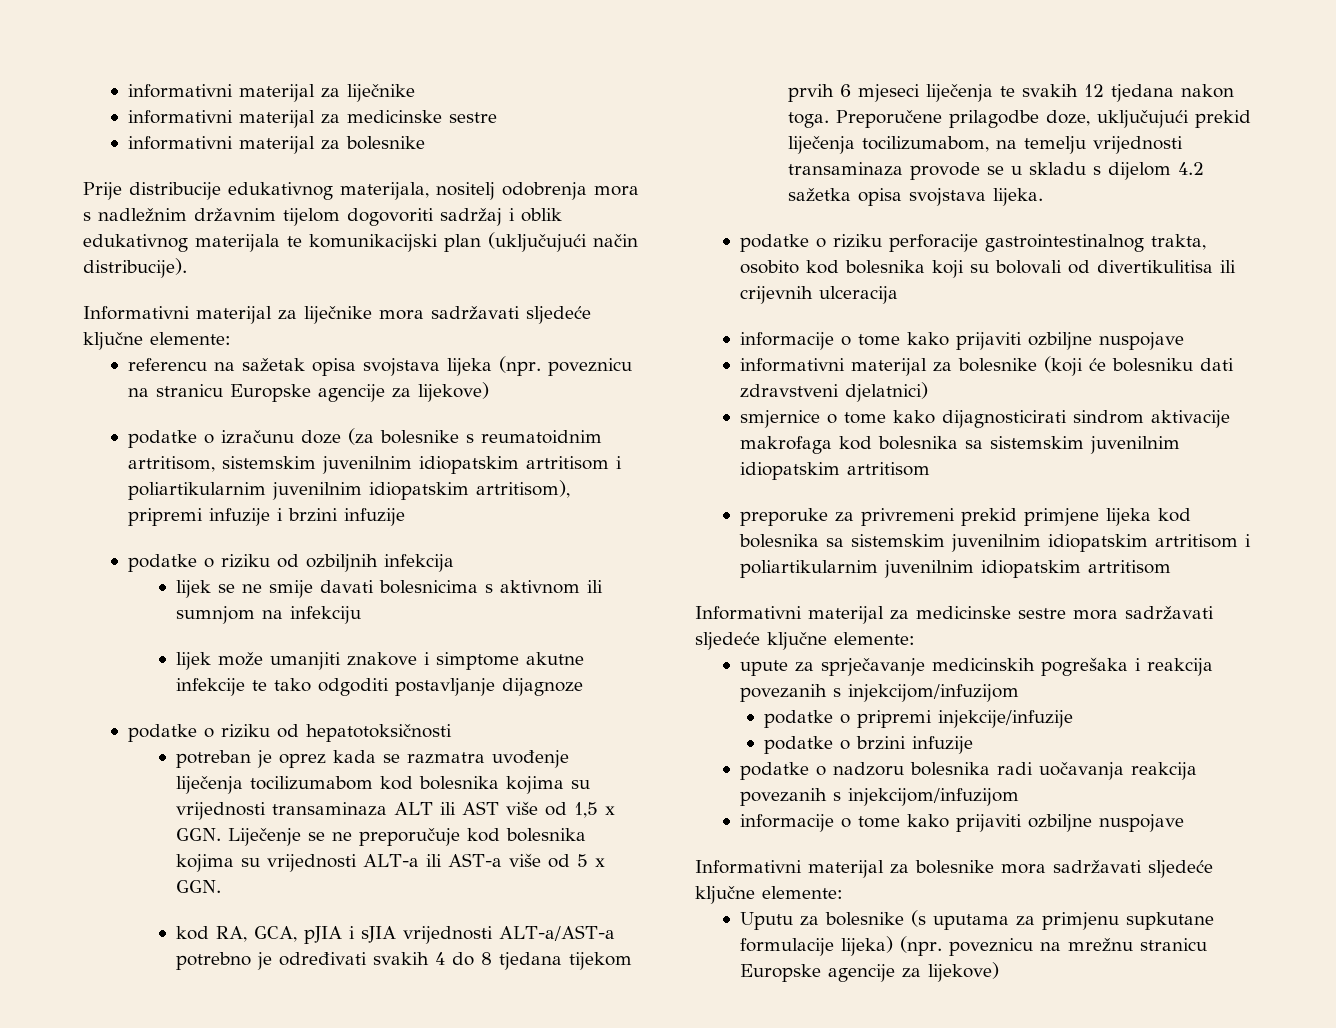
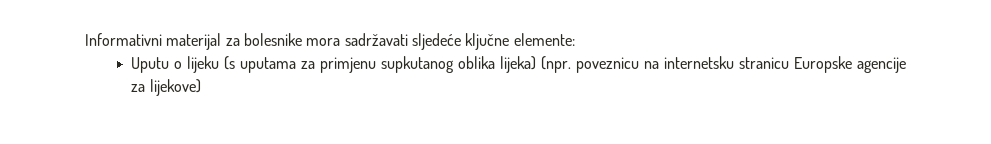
- informativni materijal za liječnike
- informativni materijal za medicinske sestre
- informativni materijal za bolesnike
- Prije distribucije edukativnog materijala, nositelj odobrenja mora s nadležnim državnim tijelom dogovoriti sadržaj i oblik edukativnog materijala te komunikacijski plan (uključujući način distribucije).
- Informativni materijal za liječnike mora sadržavati sljedeće ključne elemente:
- referencu na sažetak opisa svojstava lijeka (npr. poveznicu na stranicu Europske agencije za lijekove)
- podatke o izračunu doze (za bolesnike s reumatoidnim artritisom, sistemskim juvenilnim idiopatskim artritisom i poliartikularnim juvenilnim idiopatskim artritisom), pripremi infuzije i brzini infuzije
- podatke o riziku od ozbiljnih infekcija
- lijek se ne smije davati bolesnicima s aktivnom ili sumnjom na infekciju
- lijek može umanjiti znakove i simptome akutne infekcije te tako odgoditi postavljanje dijagnoze
- podatke o riziku od hepatotoksičnosti
- potreban je oprez kada se razmatra uvođenje liječenja tocilizumabom kod bolesnika kojima su vrijednosti transaminaza ALT ili AST više od 1,5 x GGN. Liječenje se ne preporučuje kod bolesnika kojima su vrijednosti ALT-a ili AST-a više od 5 x GGN.
- kod RA, GCA, pJIA i sJIA vrijednosti ALT-a/AST-a potrebno je određivati svakih 4 do 8 tjedana tijekom prvih 6 mjeseci liječenja te svakih 12 tjedana nakon toga. Preporučene prilagodbe doze, uključujući prekid liječenja tocilizumabom, na temelju vrijednosti transaminaza provode se u skladu s dijelom 4.2 sažetka opisa svojstava lijeka.
- podatke o riziku perforacije gastrointestinalnog trakta, osobito kod bolesnika koji su bolovali od divertikulitisa ili crijevnih ulceracija
- informacije o tome kako prijaviti ozbiljne nuspojave
- informativni materijal za bolesnike (koji će bolesniku dati zdravstveni djelatnici)
- smjernice o tome kako dijagnosticirati sindrom aktivacije makrofaga kod bolesnika sa sistemskim juvenilnim idiopatskim artritisom
- preporuke za privremeni prekid primjene lijeka kod bolesnika sa sistemskim juvenilnim idiopatskim artritisom i poliartikularnim juvenilnim idiopatskim artritisom
- Informativni materijal za medicinske sestre mora sadržavati sljedeće ključne elemente:
- upute za sprječavanje medicinskih pogrešaka i reakcija povezanih s injekcijom/infuzijom
- podatke o pripremi injekcije/infuzije
- podatke o brzini infuzije
- podatke o nadzoru bolesnika radi uočavanja reakcija povezanih s injekcijom/infuzijom
- informacije o tome kako prijaviti ozbiljne nuspojave
- Uputu za bolesnike (s uputama za primjenu supkutane formulacije lijeka) (npr. poveznicu na mrežnu stranicu Europske agencije za lijekove)
+ Uputu o lijeku (s uputama za primjenu supkutanog oblika lijeka) (npr. poveznicu na internetsku stranicu Europske agencije za lijekove)

